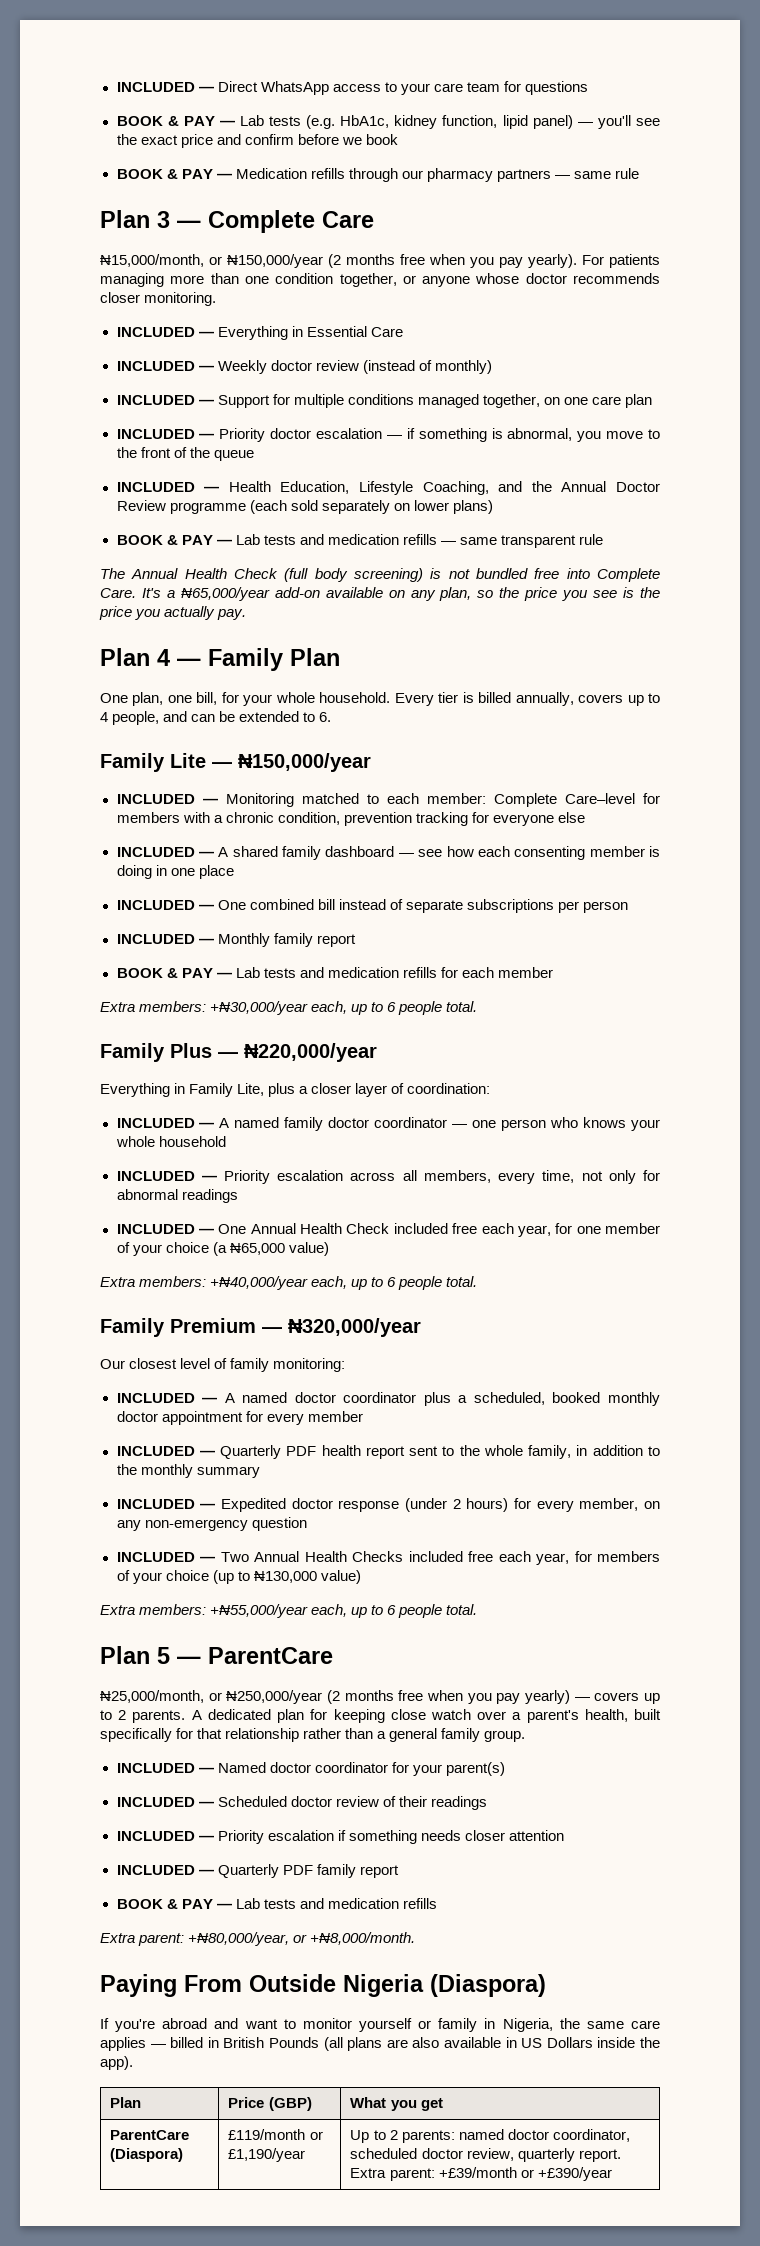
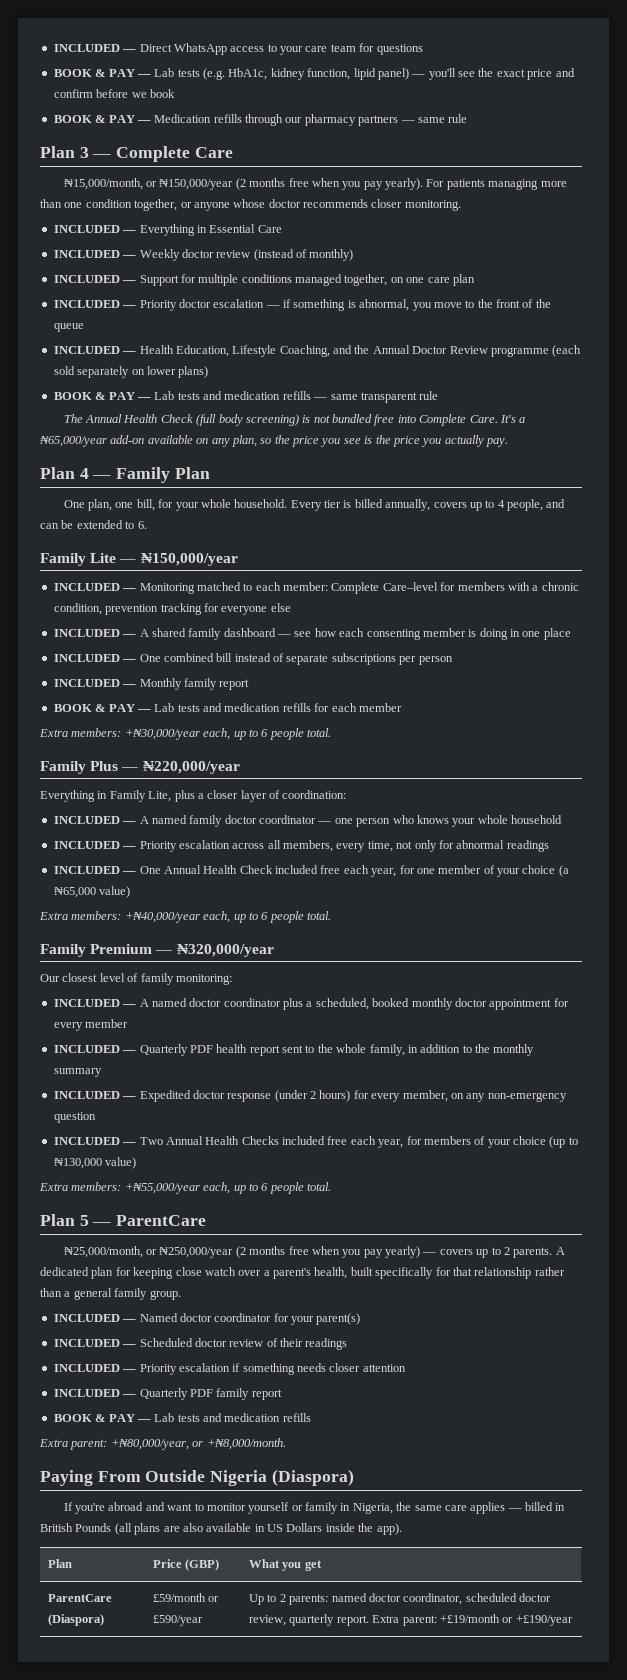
- ParentCare (Diaspora) | £119/month or £1,190/year | Up to 2 parents: named doctor coordinator, scheduled doctor review, quarterly report. Extra parent: +£39/month or +£390/year
+ ParentCare (Diaspora) | £59/month or £590/year | Up to 2 parents: named doctor coordinator, scheduled doctor review, quarterly report. Extra parent: +£19/month or +£190/year

